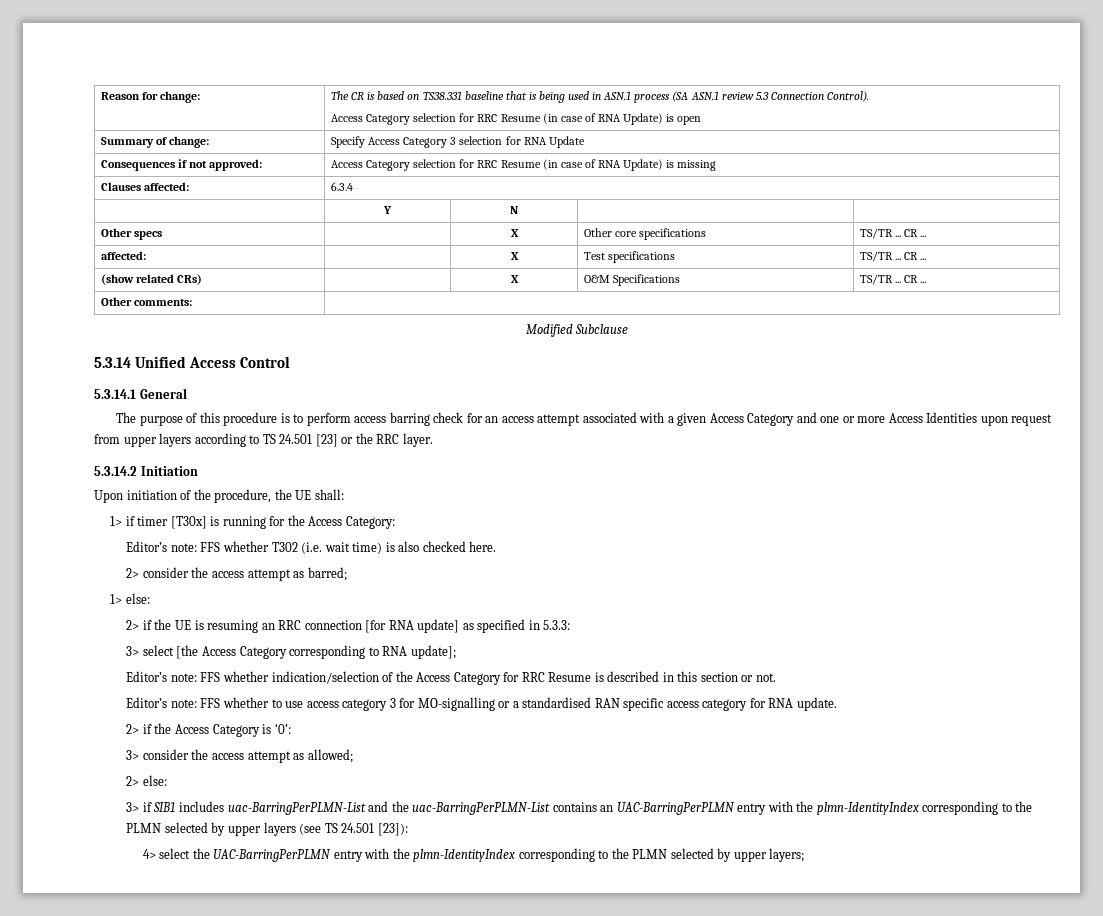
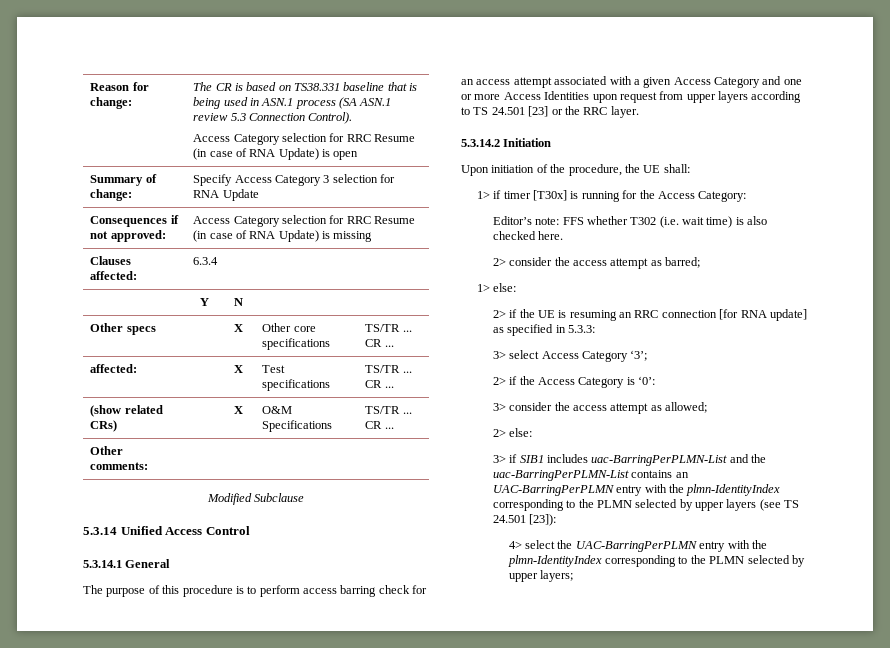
- 3> select [the Access Category corresponding to RNA update];
- Editor’s note: FFS whether indication/selection of the Access Category for RRC Resume is described in this section or not.
- Editor’s note: FFS whether to use access category 3 for MO-signalling or a standardised RAN specific access category for RNA update.
+ 3> select Access Category ‘3’;

